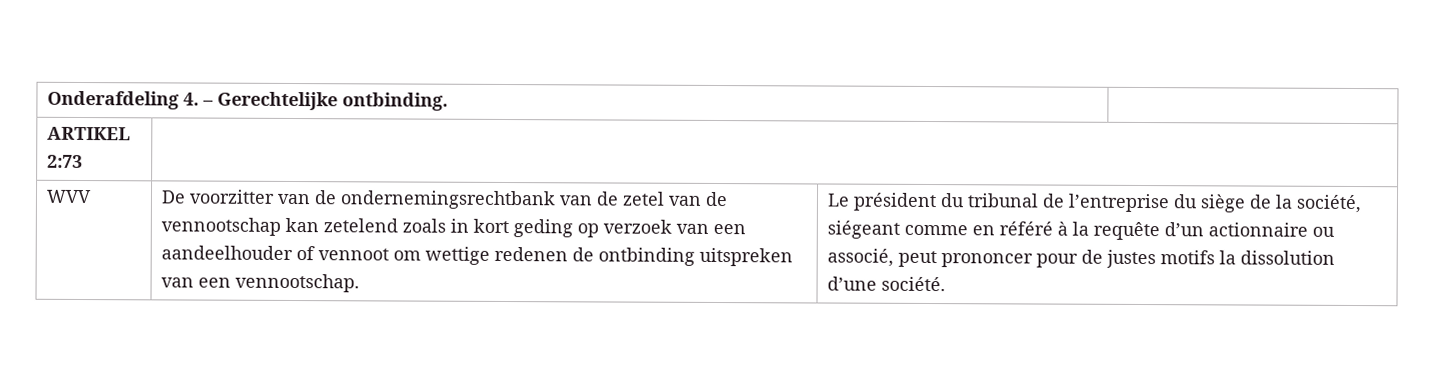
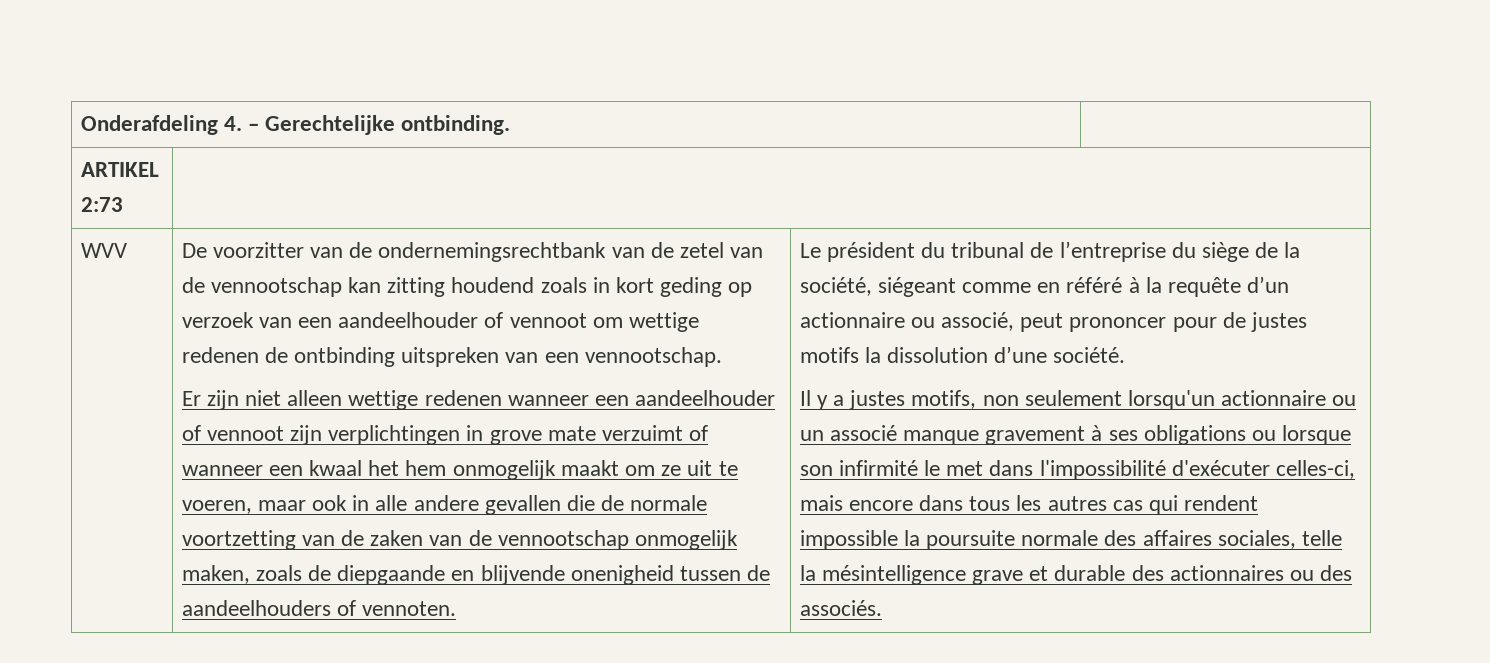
- De voorzitter van de ondernemingsrechtbank van de zetel van de vennootschap kan zetelend zoals in kort geding op verzoek van een aandeelhouder of vennoot om wettige redenen de ontbinding uitspreken van een vennootschap.
+ De voorzitter van de ondernemingsrechtbank van de zetel van de vennootschap kan zitting houdend zoals in kort geding op verzoek van een aandeelhouder of vennoot om wettige redenen de ontbinding uitspreken van een vennootschap.
+ Er zijn niet alleen wettige redenen wanneer een aandeelhouder of vennoot zijn verplichtingen in grove mate verzuimt of wanneer een kwaal het hem onmogelijk maakt om ze uit te voeren, maar ook in alle andere gevallen die de normale voortzetting van de zaken van de vennootschap onmogelijk maken, zoals de diepgaande en blijvende onenigheid tussen de aandeelhouders of vennoten.
+ Il y a justes motifs, non seulement lorsqu'un actionnaire ou un associé manque gravement à ses obligations ou lorsque son infirmité le met dans l'impossibilité d'exécuter celles-ci, mais encore dans tous les autres cas qui rendent impossible la poursuite normale des affaires sociales, telle la mésintelligence grave et durable des actionnaires ou des associés.

